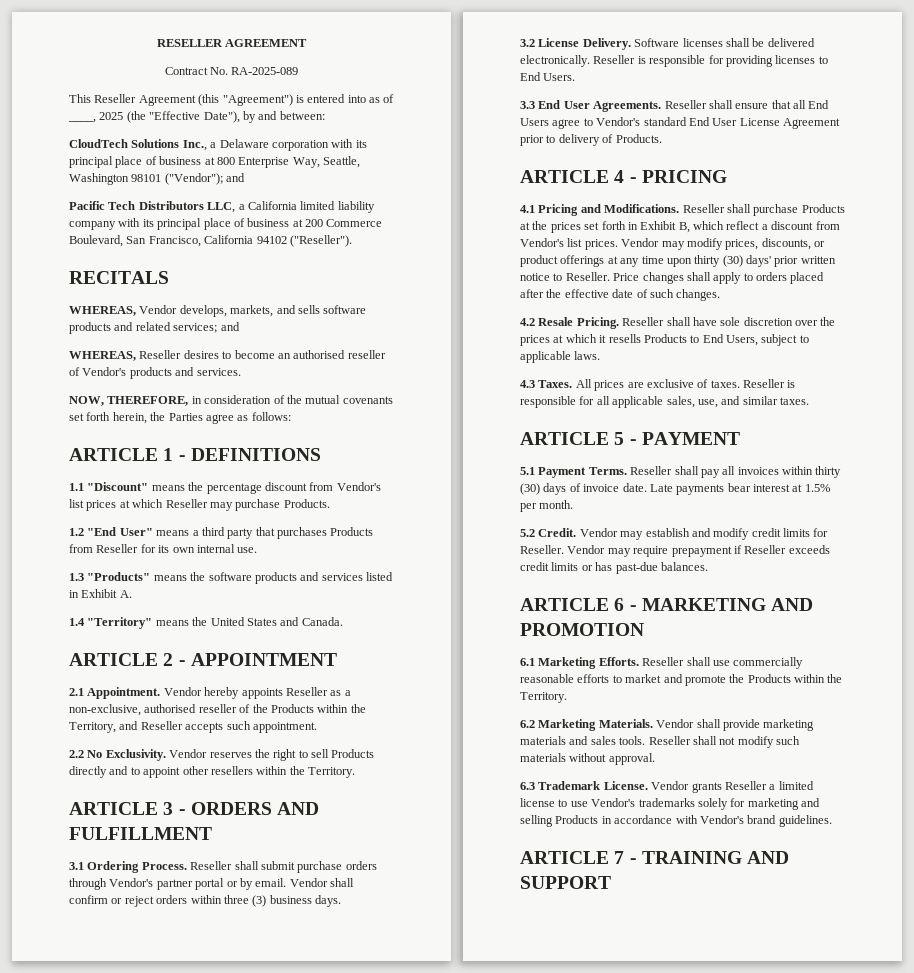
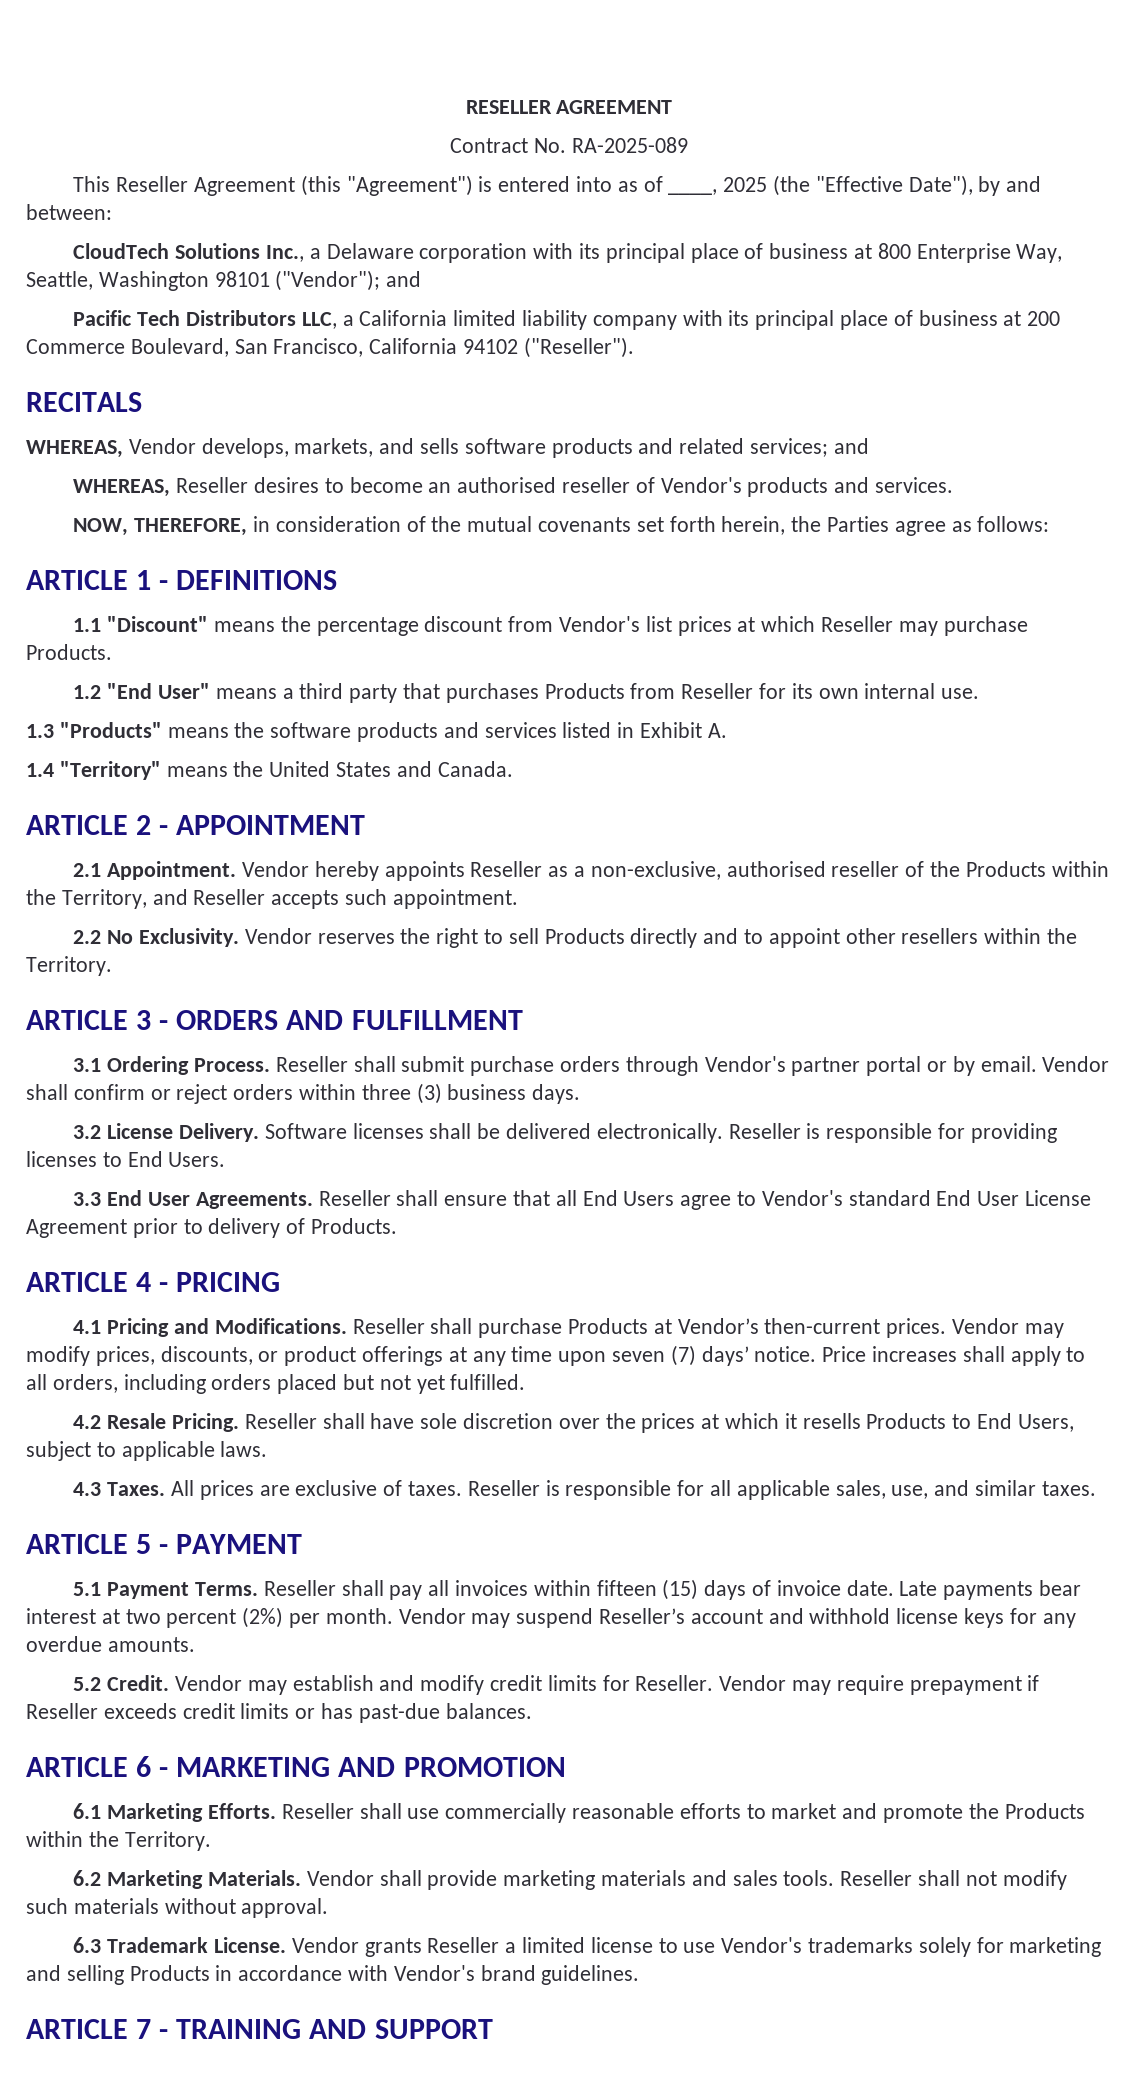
- Reseller shall purchase Products at the prices set forth in Exhibit B, which reflect a discount from Vendor's list prices.
+ Reseller shall purchase Products at Vendor’s then-current prices.
- Vendor may modify prices, discounts, or product offerings at any time upon thirty (30) days' prior written notice to Reseller. Price changes shall apply to orders placed after the effective date of such changes.
+ Vendor may modify prices, discounts, or product offerings at any time upon seven (7) days’ notice. Price increases shall apply to all orders, including orders placed but not yet fulfilled.
- Reseller shall pay all invoices within thirty (30) days of invoice date.
+ Reseller shall pay all invoices within fifteen (15) days of invoice date.
- Late payments bear interest at 1.5% per month.
+ Late payments bear interest at two percent (2%) per month. Vendor may suspend Reseller’s account and withhold license keys for any overdue amounts.

